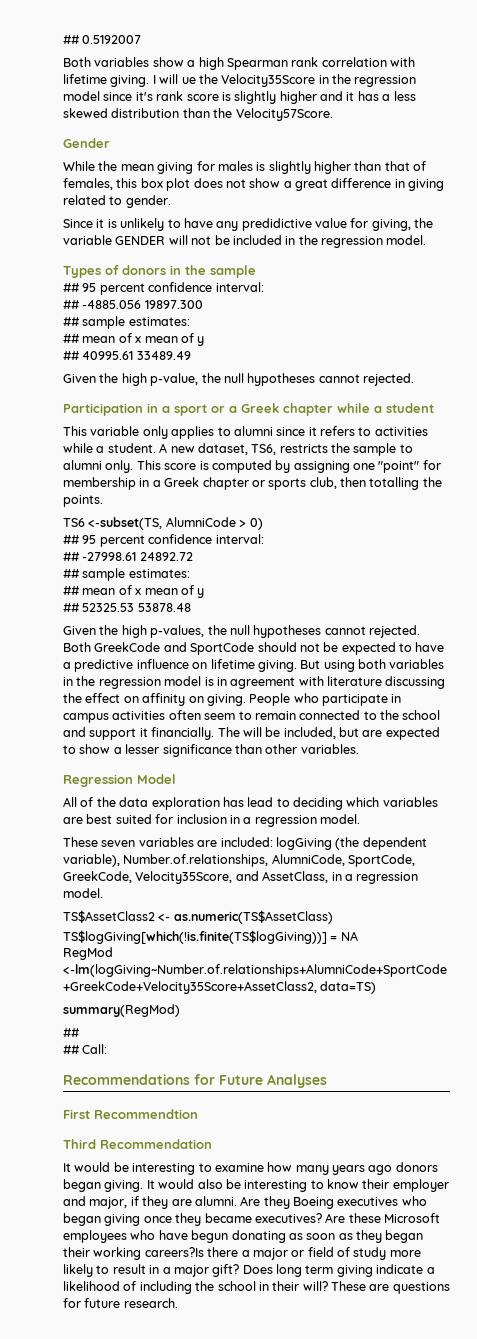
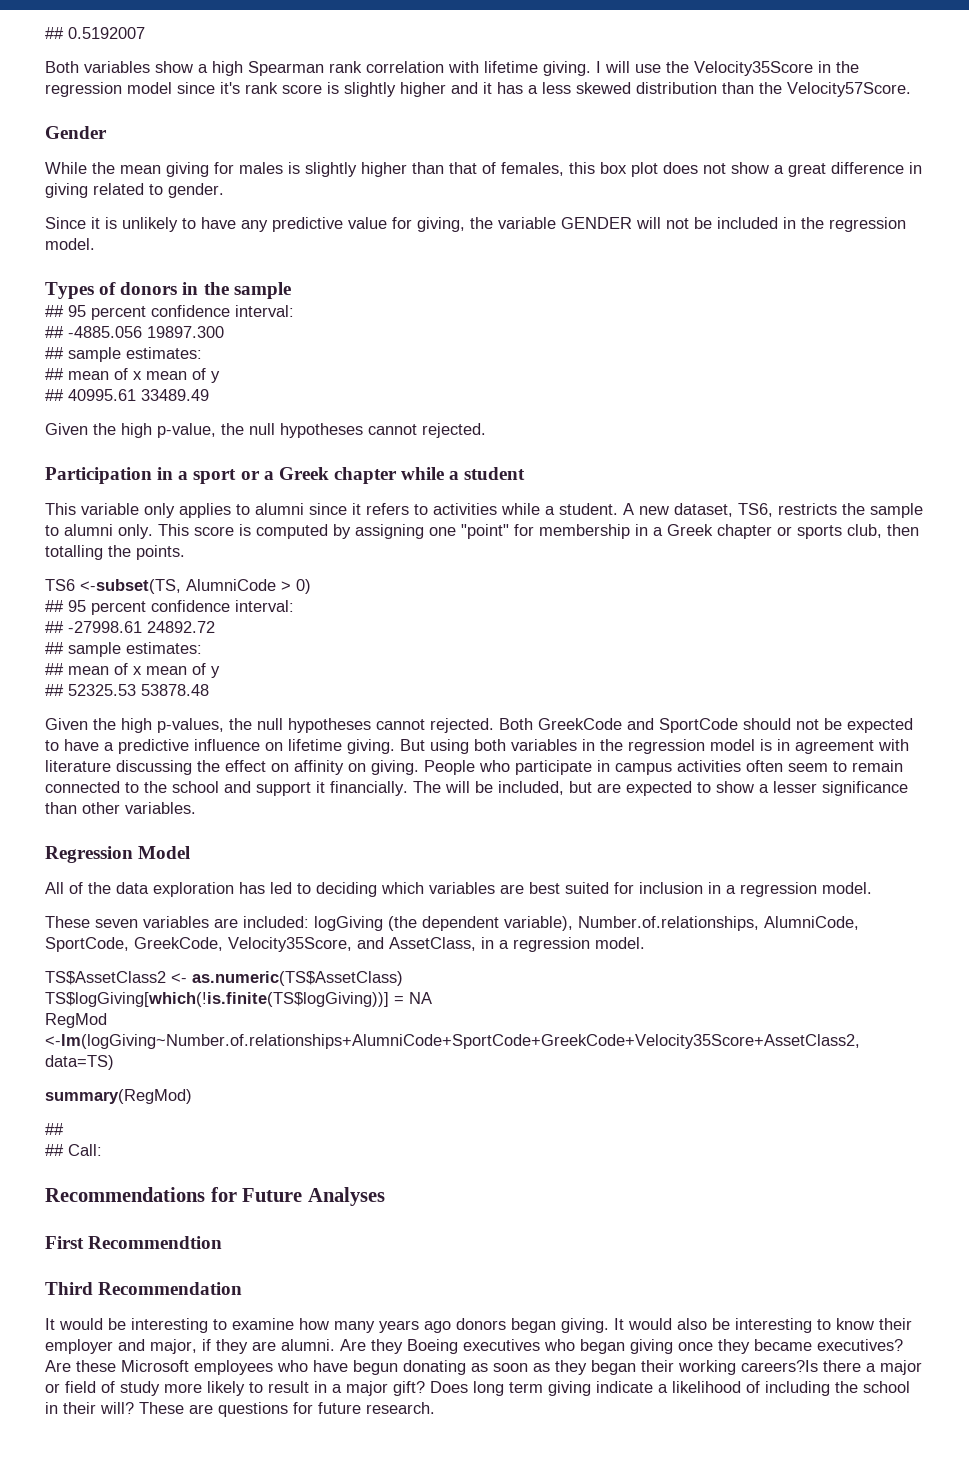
- I will ue the Velocity35Score in the regression model since it's rank score is slightly higher and it has a less skewed distribution than the Velocity57Score.
+ I will use the Velocity35Score in the regression model since it's rank score is slightly higher and it has a less skewed distribution than the Velocity57Score.
- Since it is unlikely to have any predidictive value for giving, the variable GENDER will not be included in the regression model.
+ Since it is unlikely to have any predictive value for giving, the variable GENDER will not be included in the regression model.
- All of the data exploration has lead to deciding which variables are best suited for inclusion in a regression model.
+ All of the data exploration has led to deciding which variables are best suited for inclusion in a regression model.

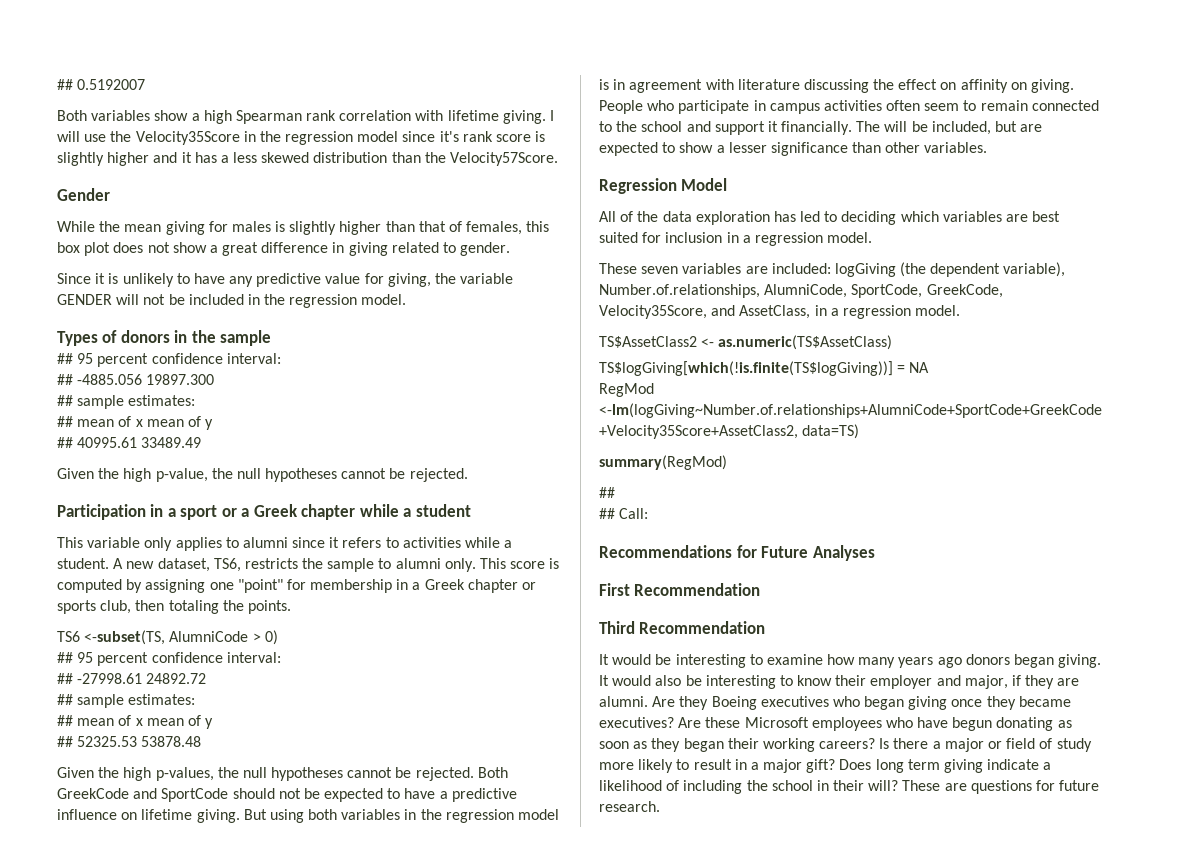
- Given the high p-value, the null hypotheses cannot rejected.
+ Given the high p-value, the null hypotheses cannot be rejected.
- This score is computed by assigning one "point" for membership in a Greek chapter or sports club, then totalling the points.
+ This score is computed by assigning one "point" for membership in a Greek chapter or sports club, then totaling the points.
- Given the high p-values, the null hypotheses cannot rejected.
+ Given the high p-values, the null hypotheses cannot be rejected.
- First Recommendtion
+ First Recommendation
- Are these Microsoft employees who have begun donating as soon as they began their working careers?Is there a major or field of study more likely to result in a major gift?
+ Are these Microsoft employees who have begun donating as soon as they began their working careers? Is there a major or field of study more likely to result in a major gift?

